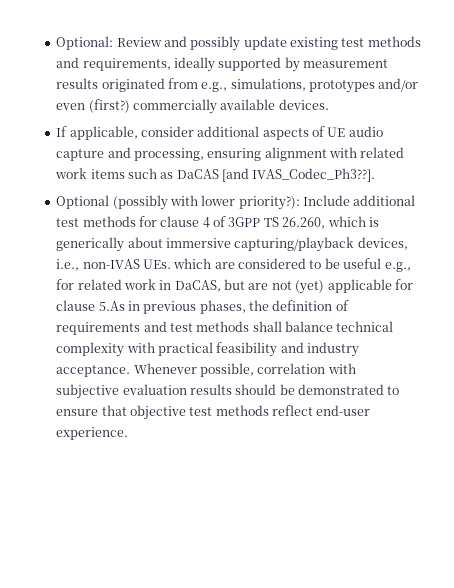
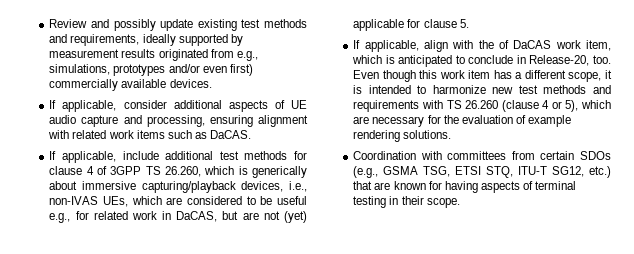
- Optional: Review and possibly update existing test methods and requirements, ideally supported by measurement results originated from e.g., simulations, prototypes and/or even (first?) commercially available devices.
+ Review and possibly update existing test methods and requirements, ideally supported by measurement results originated from e.g., simulations, prototypes and/or even first) commercially available devices.
- If applicable, consider additional aspects of UE audio capture and processing, ensuring alignment with related work items such as DaCAS [and IVAS_Codec_Ph3??].
- Optional (possibly with lower priority?): Include additional test methods for clause 4 of 3GPP TS 26.260, which is generically about immersive capturing/playback devices, i.e., non-IVAS UEs. which are considered to be useful e.g., for related work in DaCAS, but are not (yet) applicable for clause 5.As in previous phases, the definition of requirements and test methods shall balance technical complexity with practical feasibility and industry acceptance. Whenever possible, correlation with subjective evaluation results should be demonstrated to ensure that objective test methods reflect end-user experience.
+ If applicable, consider additional aspects of UE audio capture and processing, ensuring alignment with related work items such as DaCAS.
+ If applicable, include additional test methods for clause 4 of 3GPP TS 26.260, which is generically about immersive capturing/playback devices, i.e., non-IVAS UEs, which are considered to be useful e.g., for related work in DaCAS, but are not (yet) applicable for clause 5.
+ If applicable, align with the of DaCAS work item, which is anticipated to conclude in Release-20, too. Even though this work item has a different scope, it is intended to harmonize new test methods and requirements with TS 26.260 (clause 4 or 5), which are necessary for the evaluation of example rendering solutions.
+ Coordination with committees from certain SDOs (e.g., GSMA TSG, ETSI STQ, ITU-T SG12, etc.) that are known for having aspects of terminal testing in their scope.

